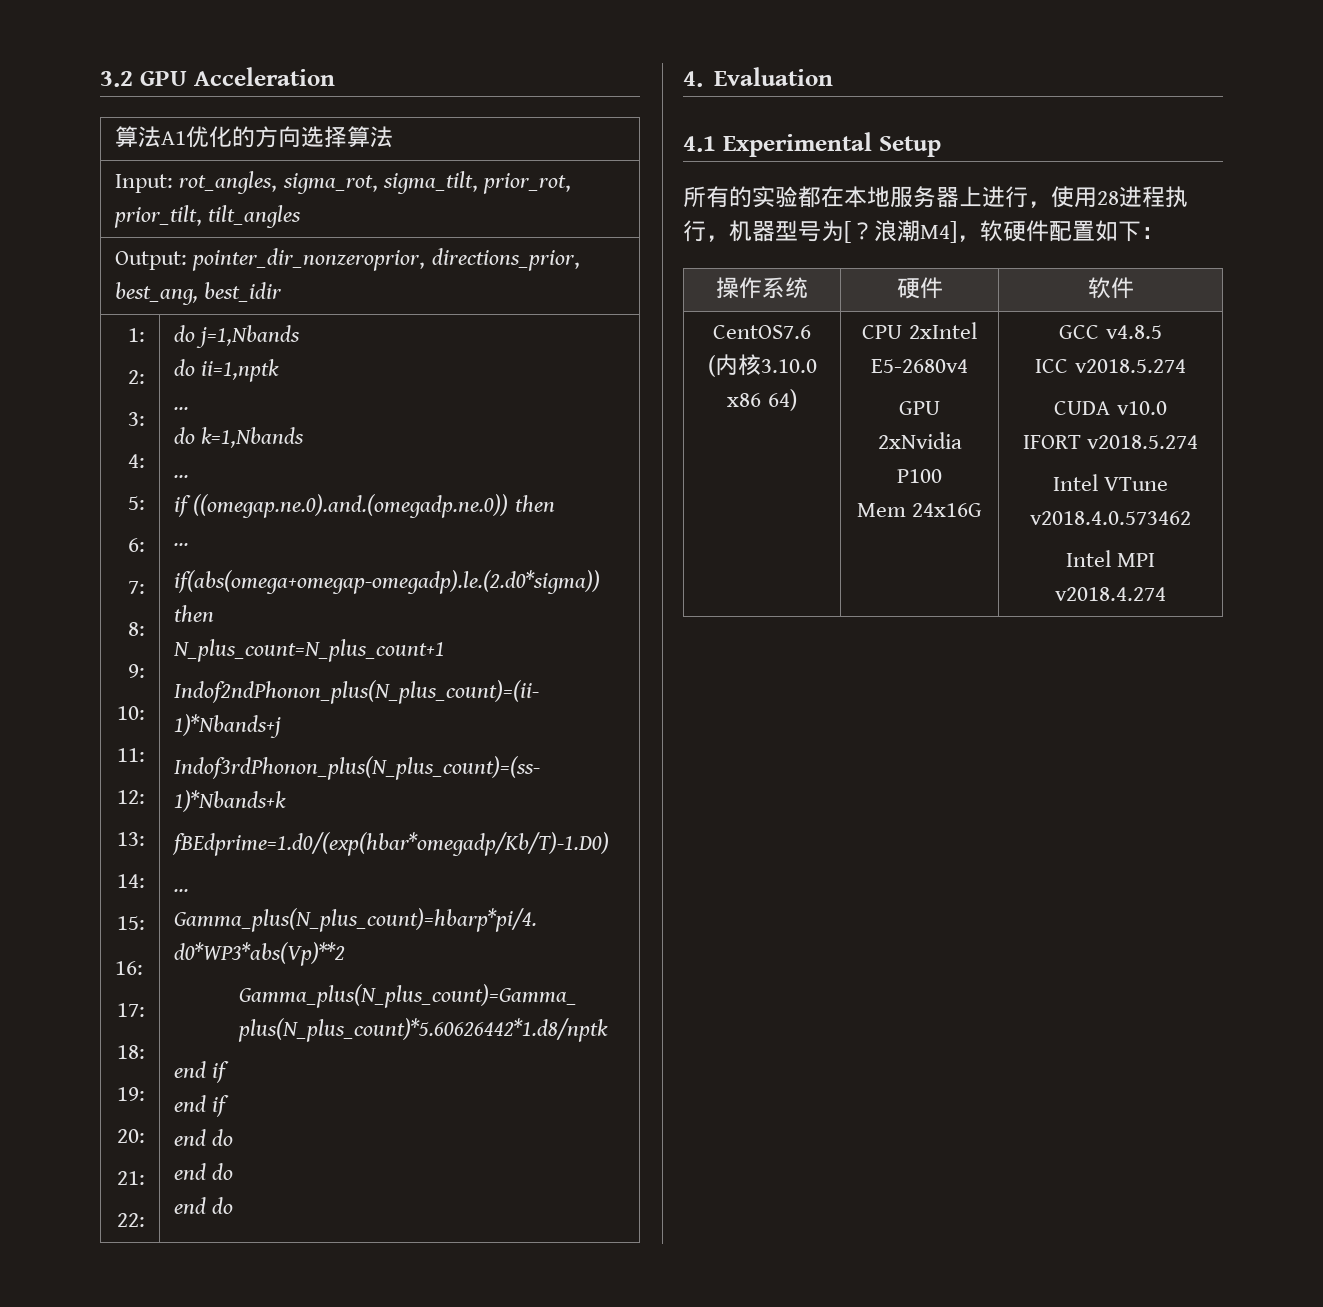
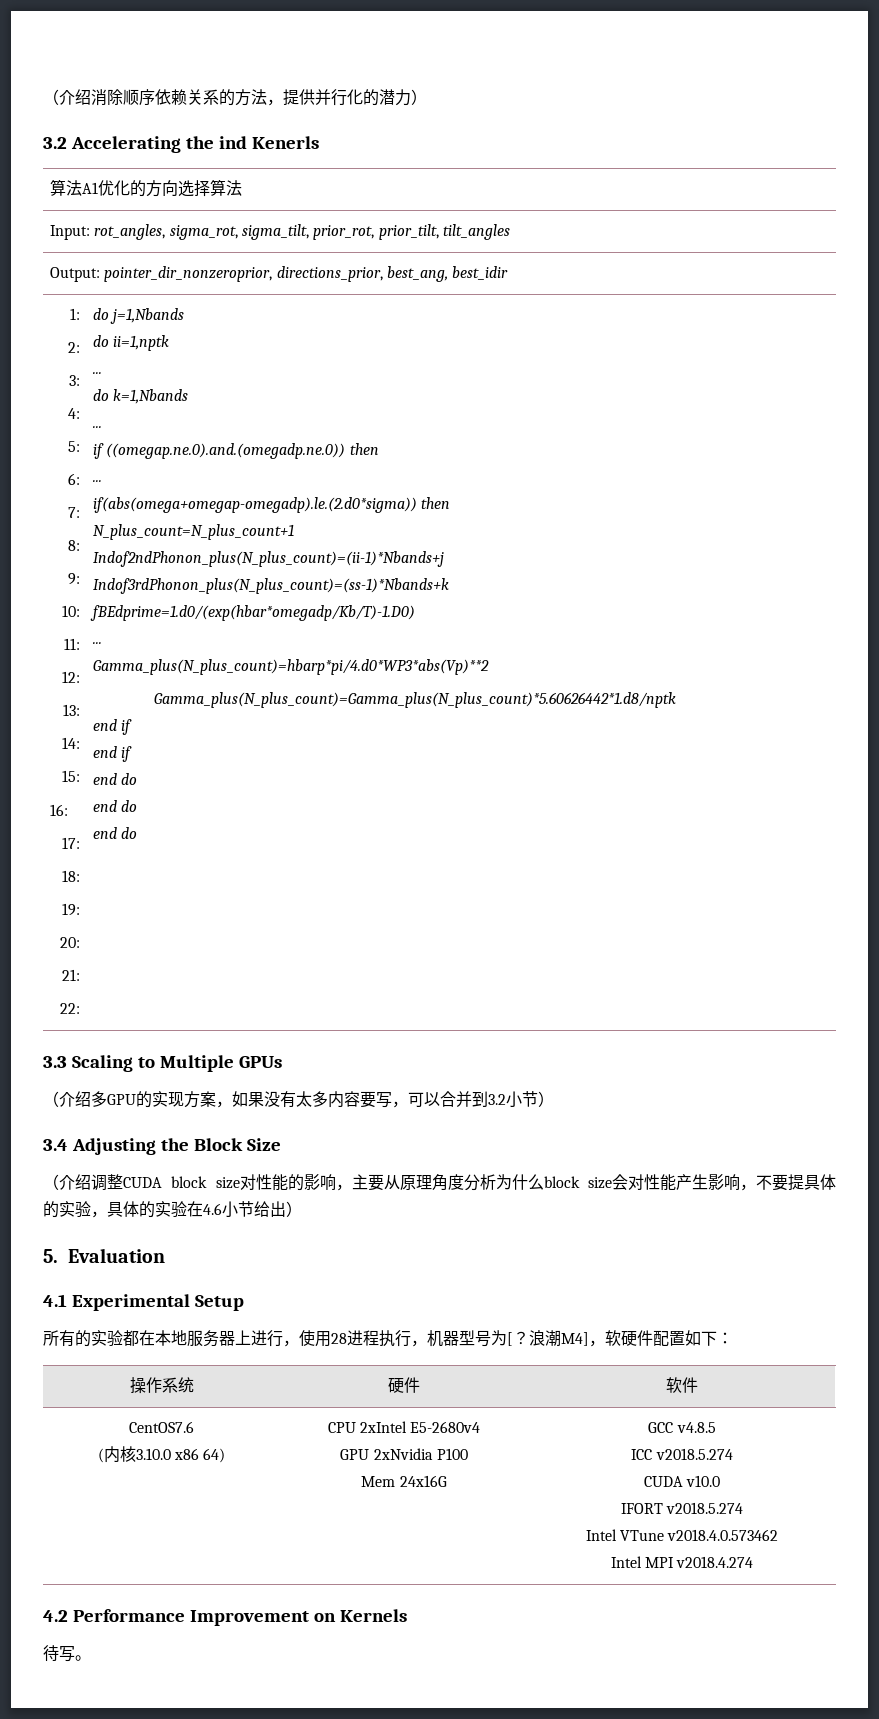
- 3.2 GPU Acceleration
+ （介绍消除顺序依赖关系的方法，提供并行化的潜力）
+ 3.2 Accelerating the ind Kenerls
- 4. Evaluation
+ 3.3 Scaling to Multiple GPUs
+ （介绍多GPU的实现方案，如果没有太多内容要写，可以合并到3.2小节）
+ 3.4 Adjusting the Block Size
+ （介绍调整CUDA block size对性能的影响，主要从原理角度分析为什么block size会对性能产生影响，不要提具体的实验，具体的实验在4.6小节给出）
+ 5. Evaluation
+ 4.2 Performance Improvement on Kernels
+ 待写。

